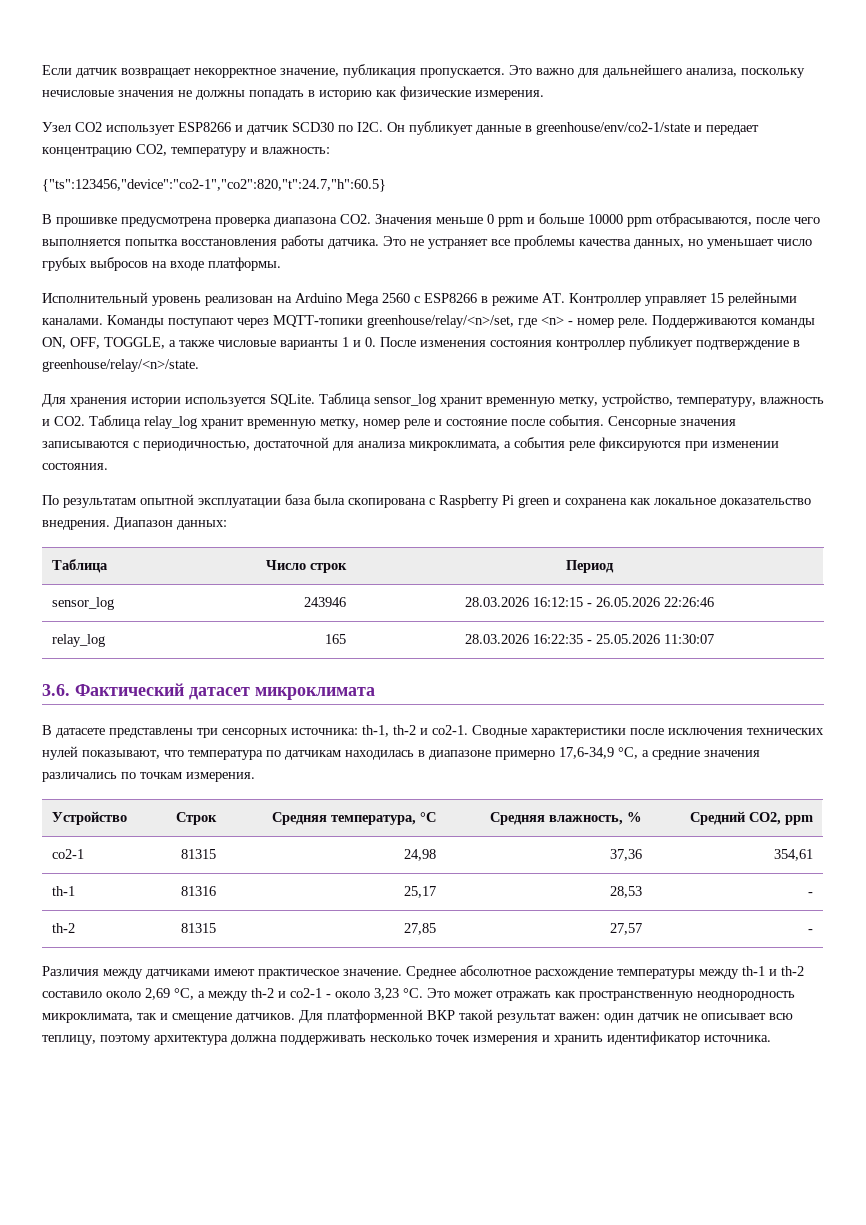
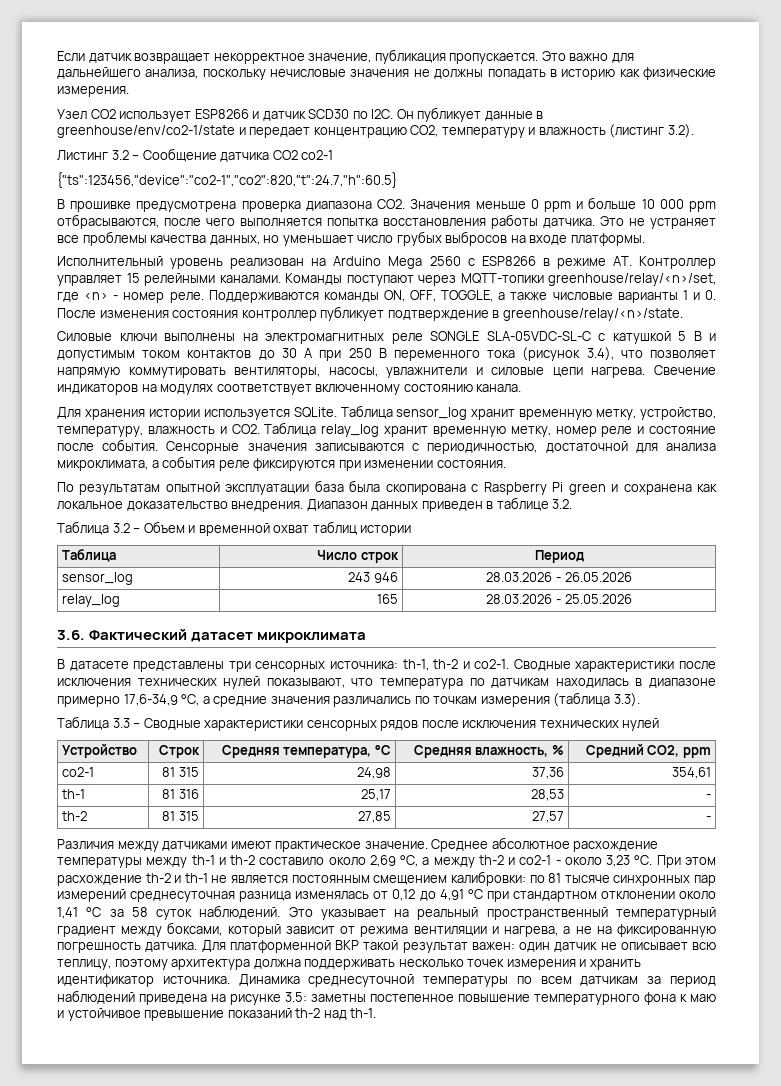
- Узел CO2 использует ESP8266 и датчик SCD30 по I2C. Он публикует данные в greenhouse/env/co2-1/state и передает концентрацию CO2, температуру и влажность:
+ Узел CO2 использует ESP8266 и датчик SCD30 по I2C. Он публикует данные в greenhouse/env/co2-1/state и передает концентрацию CO2, температуру и влажность (листинг 3.2).
+ Листинг 3.2 – Сообщение датчика CO2 co2-1
- В прошивке предусмотрена проверка диапазона CO2. Значения меньше 0 ppm и больше 10000 ppm отбрасываются, после чего выполняется попытка восстановления работы датчика.
+ В прошивке предусмотрена проверка диапазона CO2. Значения меньше 0 ppm и больше 10 000 ppm отбрасываются, после чего выполняется попытка восстановления работы датчика.
+ Силовые ключи выполнены на электромагнитных реле SONGLE SLA-05VDC-SL-C с катушкой 5 В и допустимым током контактов до 30 А при 250 В переменного тока (рисунок 3.4), что позволяет напрямую коммутировать вентиляторы, насосы, увлажнители и силовые цепи нагрева. Свечение индикаторов на модулях соответствует включенному состоянию канала.
- Диапазон данных:
+ Диапазон данных приведен в таблице 3.2.
+ Таблица 3.2 – Объем и временной охват таблиц истории
- sensor_log | 243946 | 28.03.2026 16:12:15 - 26.05.2026 22:26:46
+ sensor_log | 243 946 | 28.03.2026 - 26.05.2026
- relay_log | 165 | 28.03.2026 16:22:35 - 25.05.2026 11:30:07
+ relay_log | 165 | 28.03.2026 - 25.05.2026
- Сводные характеристики после исключения технических нулей показывают, что температура по датчикам находилась в диапазоне примерно 17,6-34,9 °C, а средние значения различались по точкам измерения.
+ Сводные характеристики после исключения технических нулей показывают, что температура по датчикам находилась в диапазоне примерно 17,6-34,9 °C, а средние значения различались по точкам измерения (таблица 3.3).
+ Таблица 3.3 – Сводные характеристики сенсорных рядов после исключения технических нулей
- co2-1 | 81315 | 24,98 | 37,36 | 354,61
+ co2-1 | 81 315 | 24,98 | 37,36 | 354,61
- th-1 | 81316 | 25,17 | 28,53 | -
+ th-1 | 81 316 | 25,17 | 28,53 | -
- th-2 | 81315 | 27,85 | 27,57 | -
+ th-2 | 81 315 | 27,85 | 27,57 | -
- Это может отражать как пространственную неоднородность микроклимата, так и смещение датчиков.
+ При этом расхождение th-2 и th-1 не является постоянным смещением калибровки: по 81 тысяче синхронных пар измерений среднесуточная разница изменялась от 0,12 до 4,91 °C при стандартном отклонении около 1,41 °C за 58 суток наблюдений. Это указывает на реальный пространственный температурный градиент между боксами, который зависит от режима вентиляции и нагрева, а не на фиксированную погрешность датчика.
+ Динамика среднесуточной температуры по всем датчикам за период наблюдений приведена на рисунке 3.5: заметны постепенное повышение температурного фона к маю и устойчивое превышение показаний th-2 над th-1.

